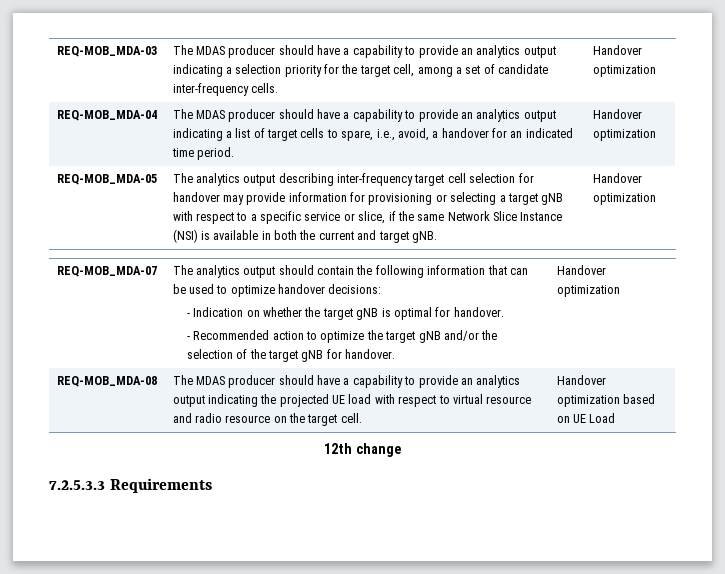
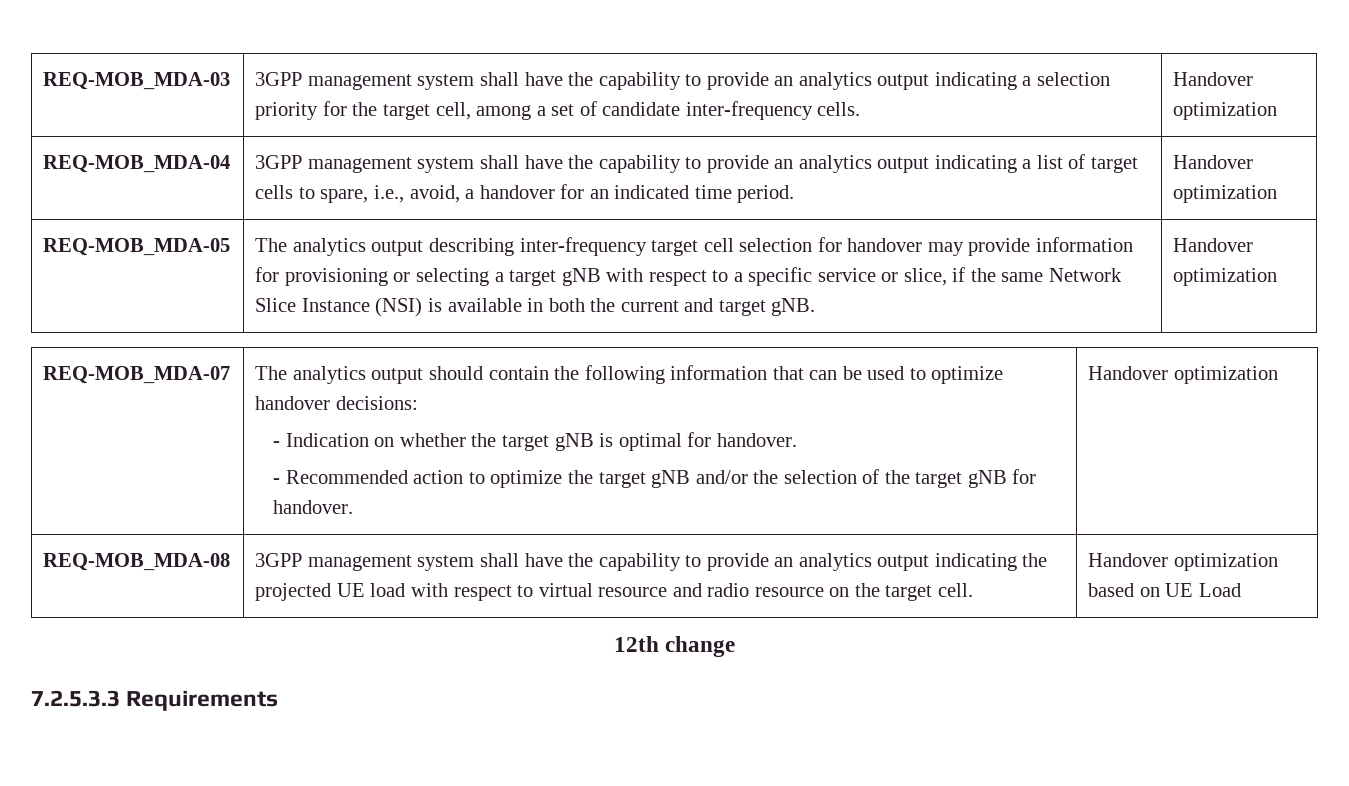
- REQ-MOB_MDA-03 | The MDAS producer should have a capability to provide an analytics output indicating a selection priority for the target cell, among a set of candidate inter-frequency cells. | Handover optimization
+ REQ-MOB_MDA-03 | 3GPP management system shall have the capability to provide an analytics output indicating a selection priority for the target cell, among a set of candidate inter-frequency cells. | Handover optimization
- REQ-MOB_MDA-04 | The MDAS producer should have a capability to provide an analytics output indicating a list of target cells to spare, i.e., avoid, a handover for an indicated time period. | Handover optimization
+ REQ-MOB_MDA-04 | 3GPP management system shall have the capability to provide an analytics output indicating a list of target cells to spare, i.e., avoid, a handover for an indicated time period. | Handover optimization
- REQ-MOB_MDA-08 | The MDAS producer should have a capability to provide an analytics output indicating the projected UE load with respect to virtual resource and radio resource on the target cell. | Handover optimization based on UE Load
+ REQ-MOB_MDA-08 | 3GPP management system shall have the capability to provide an analytics output indicating the projected UE load with respect to virtual resource and radio resource on the target cell. | Handover optimization based on UE Load

